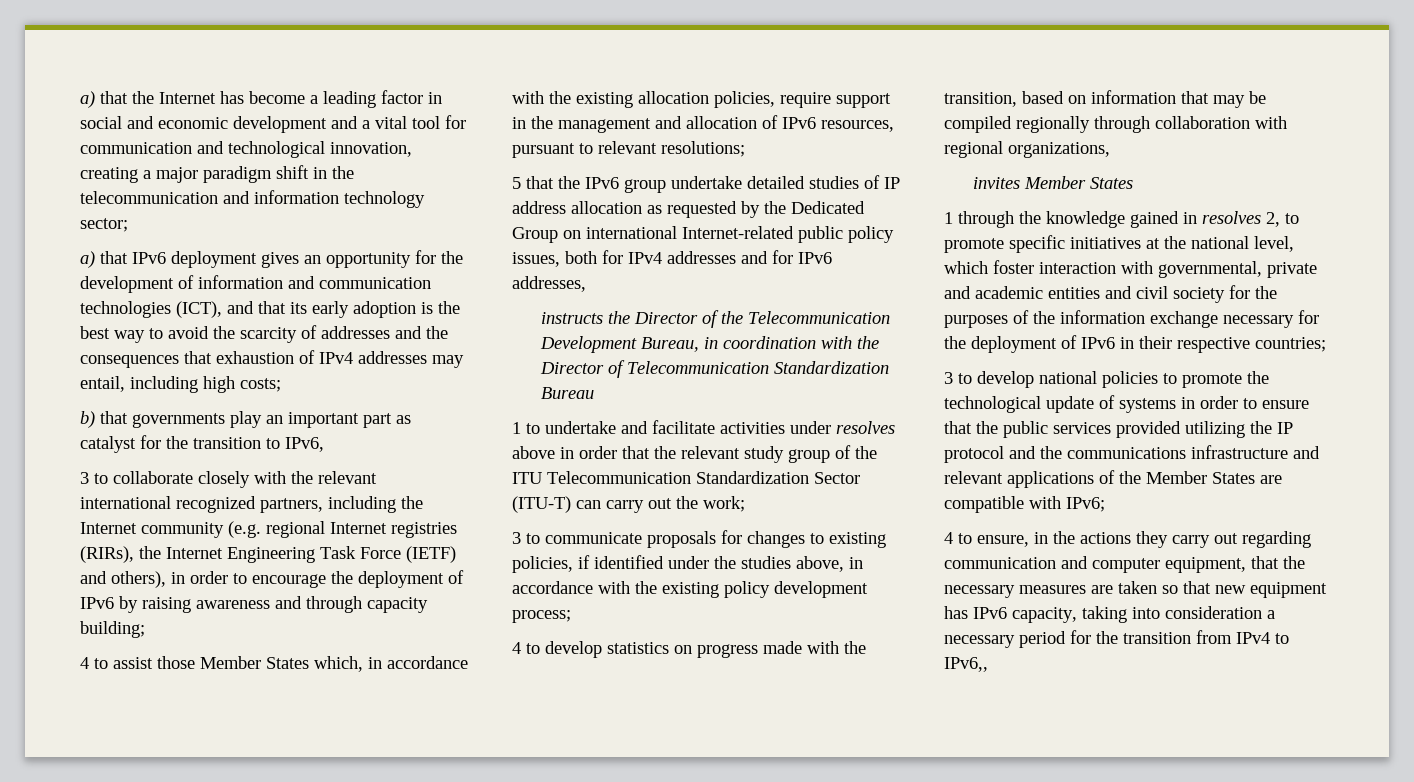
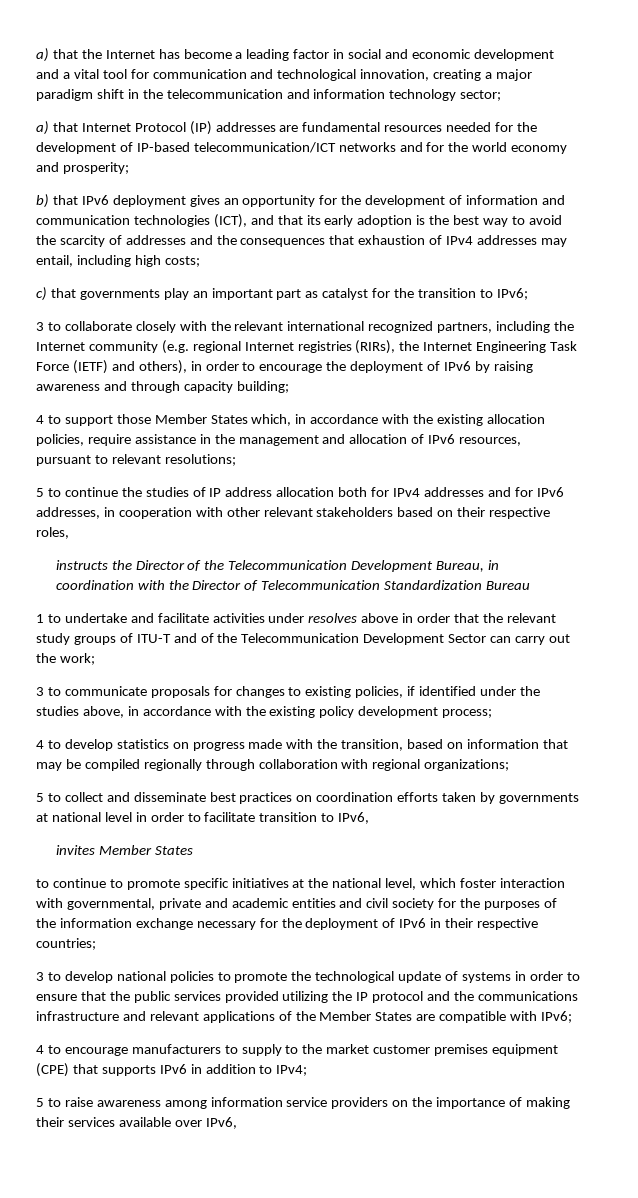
- a) that IPv6 deployment gives an opportunity for the development of information and communication technologies (ICT), and that its early adoption is the best way to avoid the scarcity of addresses and the consequences that exhaustion of IPv4 addresses may entail, including high costs;
+ a) that Internet Protocol (IP) addresses are fundamental resources needed for the development of IP-based telecommunication/ICT networks and for the world economy and prosperity;
+ b) that IPv6 deployment gives an opportunity for the development of information and communication technologies (ICT), and that its early adoption is the best way to avoid the scarcity of addresses and the consequences that exhaustion of IPv4 addresses may entail, including high costs;
- b) that governments play an important part as catalyst for the transition to IPv6,
+ c) that governments play an important part as catalyst for the transition to IPv6;
- 4 to assist those Member States which, in accordance with the existing allocation policies, require support in the management and allocation of IPv6 resources, pursuant to relevant resolutions;
+ 4 to support those Member States which, in accordance with the existing allocation policies, require assistance in the management and allocation of IPv6 resources, pursuant to relevant resolutions;
- 5 that the IPv6 group undertake detailed studies of IP address allocation as requested by the Dedicated Group on international Internet-related public policy issues, both for IPv4 addresses and for IPv6 addresses,
+ 5 to continue the studies of IP address allocation both for IPv4 addresses and for IPv6 addresses, in cooperation with other relevant stakeholders based on their respective roles,
- 1 to undertake and facilitate activities under resolves above in order that the relevant study group of the ITU Telecommunication Standardization Sector (ITU-T) can carry out the work;
+ 1 to undertake and facilitate activities under resolves above in order that the relevant study groups of ITU-T and of the Telecommunication Development Sector can carry out the work;
- 4 to develop statistics on progress made with the transition, based on information that may be compiled regionally through collaboration with regional organizations,
+ 4 to develop statistics on progress made with the transition, based on information that may be compiled regionally through collaboration with regional organizations;
+ 5 to collect and disseminate best practices on coordination efforts taken by governments at national level in order to facilitate transition to IPv6,
  invites Member States
- 1 through the knowledge gained in resolves 2, to promote specific initiatives at the national level, which foster interaction with governmental, private and academic entities and civil society for the purposes of the information exchange necessary for the deployment of IPv6 in their respective countries;
+ to continue to promote specific initiatives at the national level, which foster interaction with governmental, private and academic entities and civil society for the purposes of the information exchange necessary for the deployment of IPv6 in their respective countries;
- 4 to ensure, in the actions they carry out regarding communication and computer equipment, that the necessary measures are taken so that new equipment has IPv6 capacity, taking into consideration a necessary period for the transition from IPv4 to IPv6,,
+ 4 to encourage manufacturers to supply to the market customer premises equipment (CPE) that supports IPv6 in addition to IPv4;
+ 5 to raise awareness among information service providers on the importance of making their services available over IPv6,

